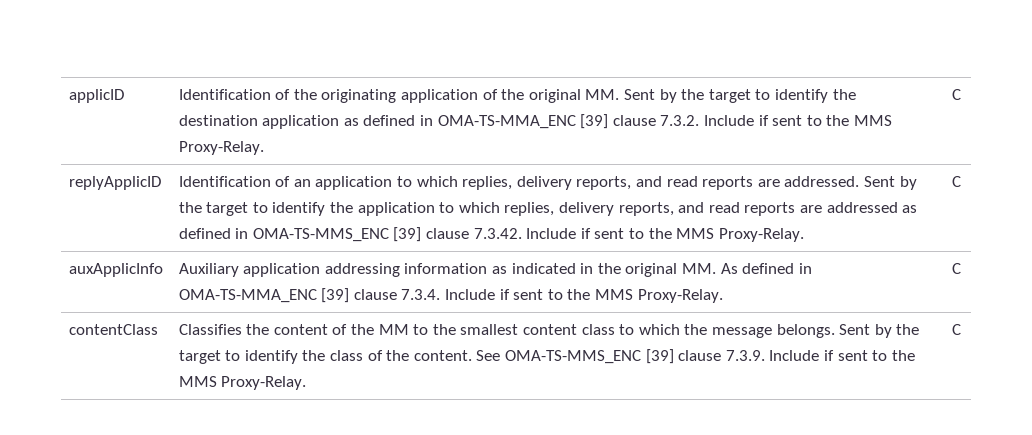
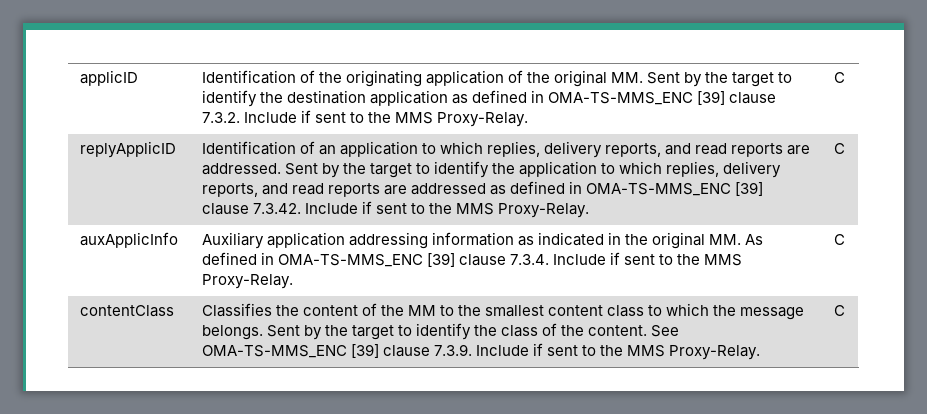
- applicID | Identification of the originating application of the original MM. Sent by the target to identify the destination application as defined in OMA-TS-MMA_ENC [39] clause 7.3.2. Include if sent to the MMS Proxy-Relay. | C
+ applicID | Identification of the originating application of the original MM. Sent by the target to identify the destination application as defined in OMA-TS-MMS_ENC [39] clause 7.3.2. Include if sent to the MMS Proxy-Relay. | C
- auxApplicInfo | Auxiliary application addressing information as indicated in the original MM. As defined in OMA-TS-MMA_ENC [39] clause 7.3.4. Include if sent to the MMS Proxy-Relay. | C
+ auxApplicInfo | Auxiliary application addressing information as indicated in the original MM. As defined in OMA-TS-MMS_ENC [39] clause 7.3.4. Include if sent to the MMS Proxy-Relay. | C

